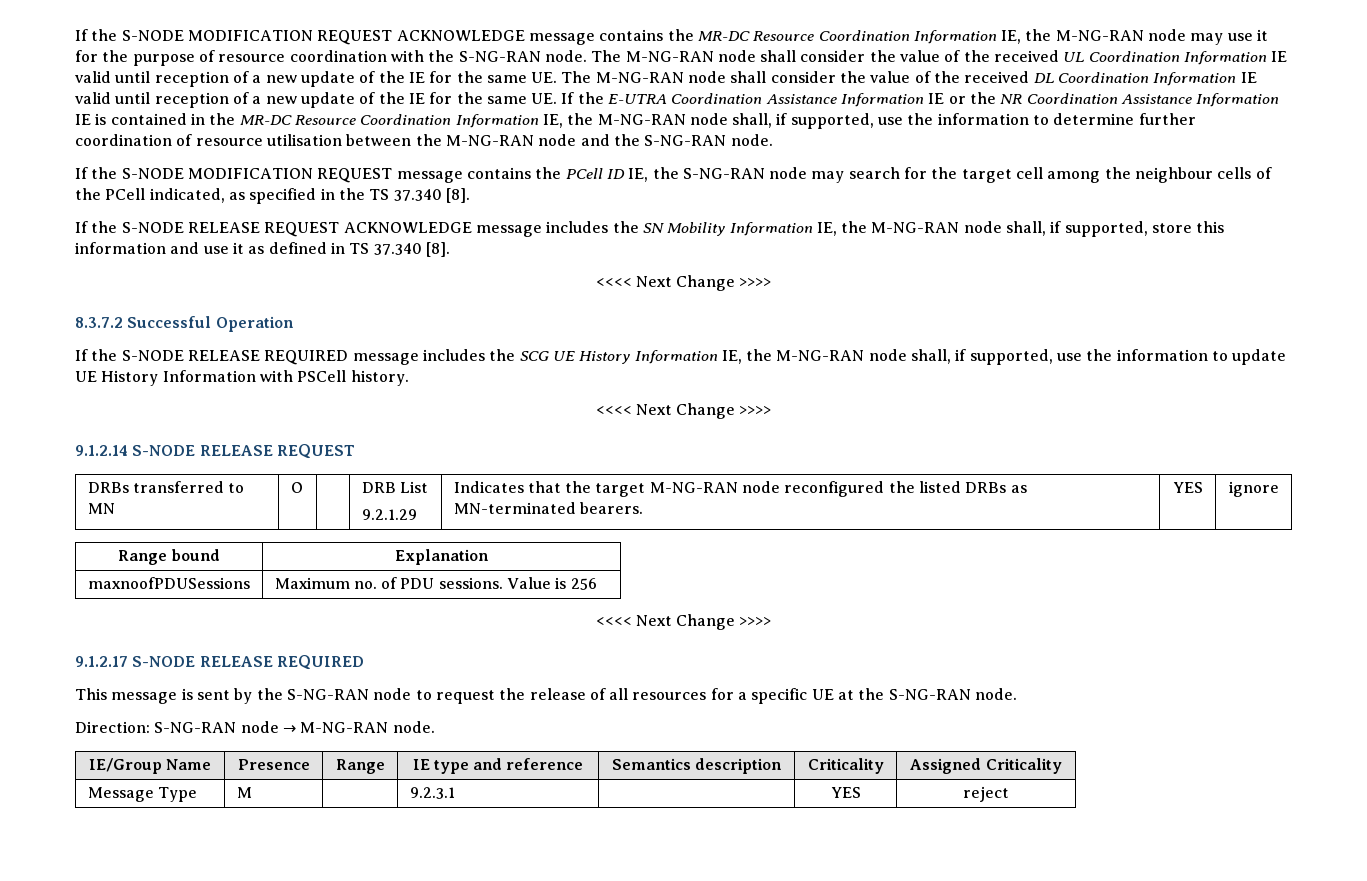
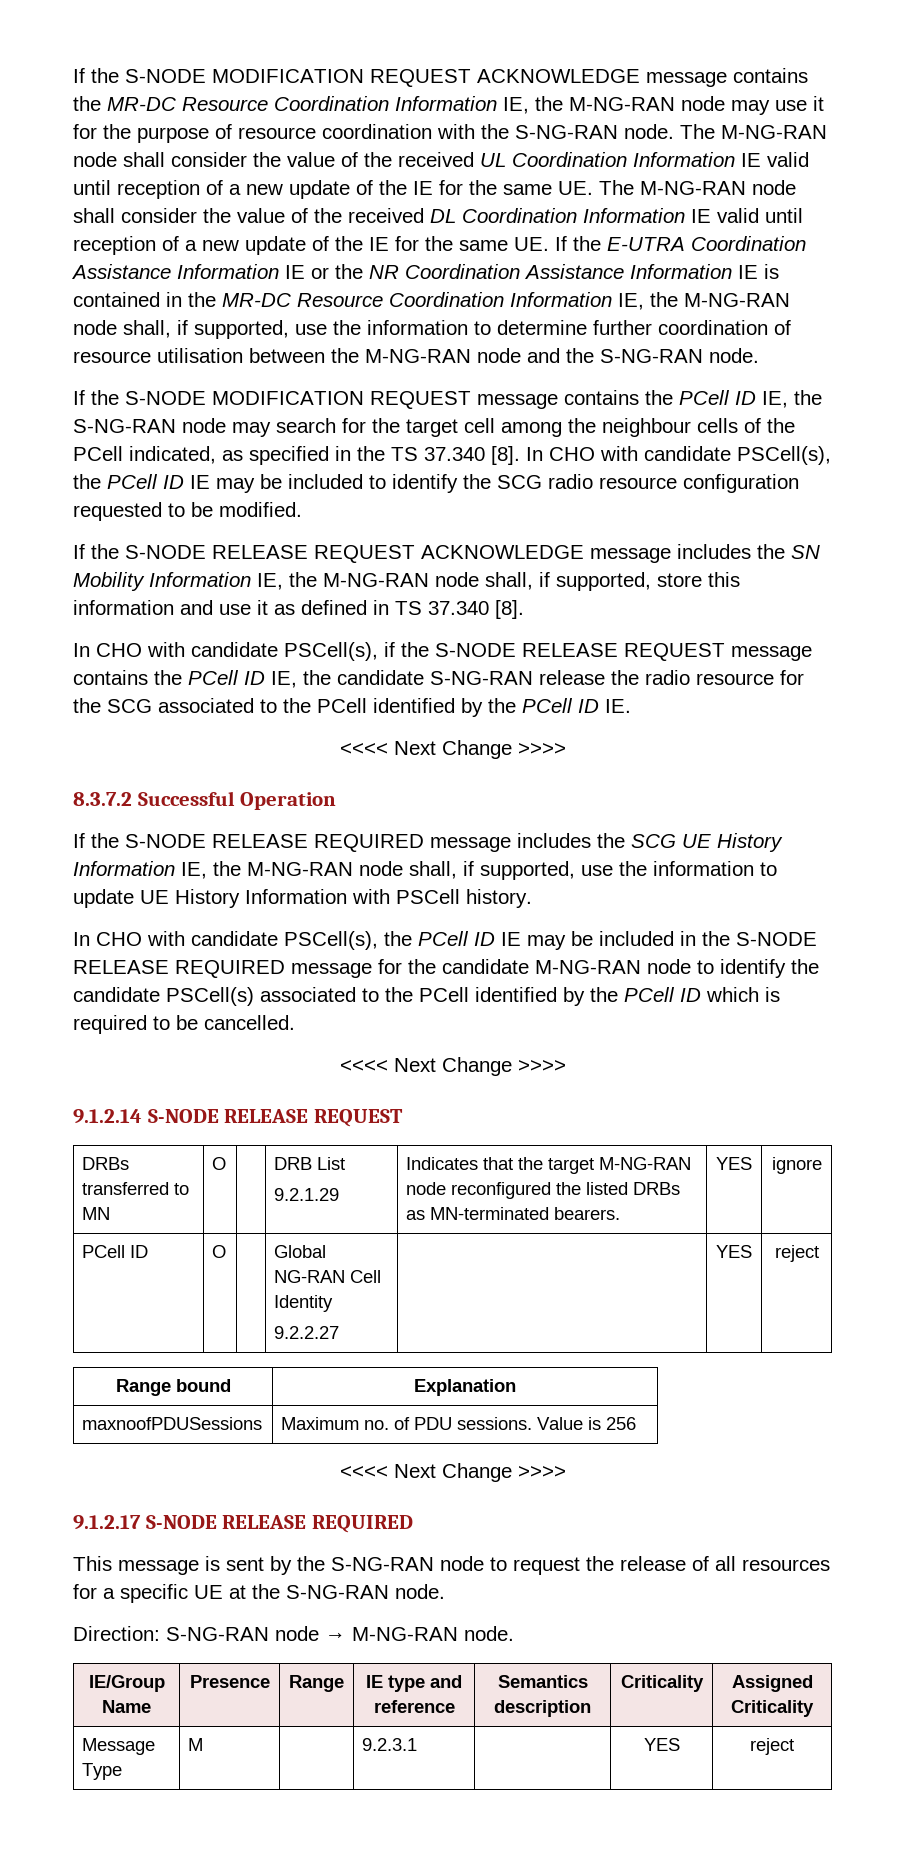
+ In CHO with candidate PSCell(s), the PCell ID IE may be included to identify the SCG radio resource configuration requested to be modified.
+ In CHO with candidate PSCell(s), if the S-NODE RELEASE REQUEST message contains the PCell ID IE, the candidate S-NG-RAN release the radio resource for the SCG associated to the PCell identified by the PCell ID IE.
+ In CHO with candidate PSCell(s), the PCell ID IE may be included in the S-NODE RELEASE REQUIRED message for the candidate M-NG-RAN node to identify the candidate PSCell(s) associated to the PCell identified by the PCell ID which is required to be cancelled.
+ PCell ID | O | | Global NG-RAN Cell Identity
+ 9.2.2.27 | | YES | reject

